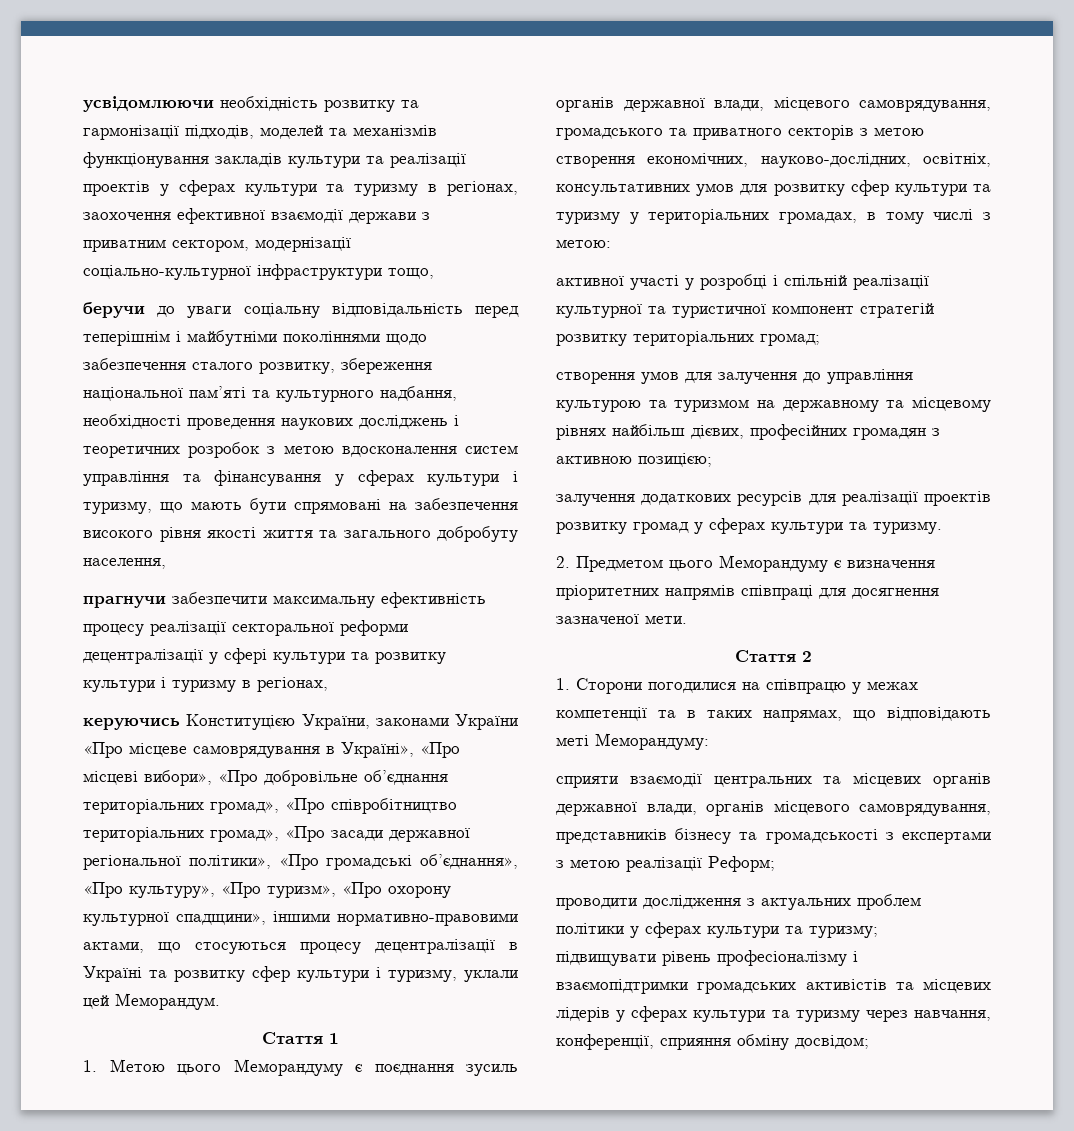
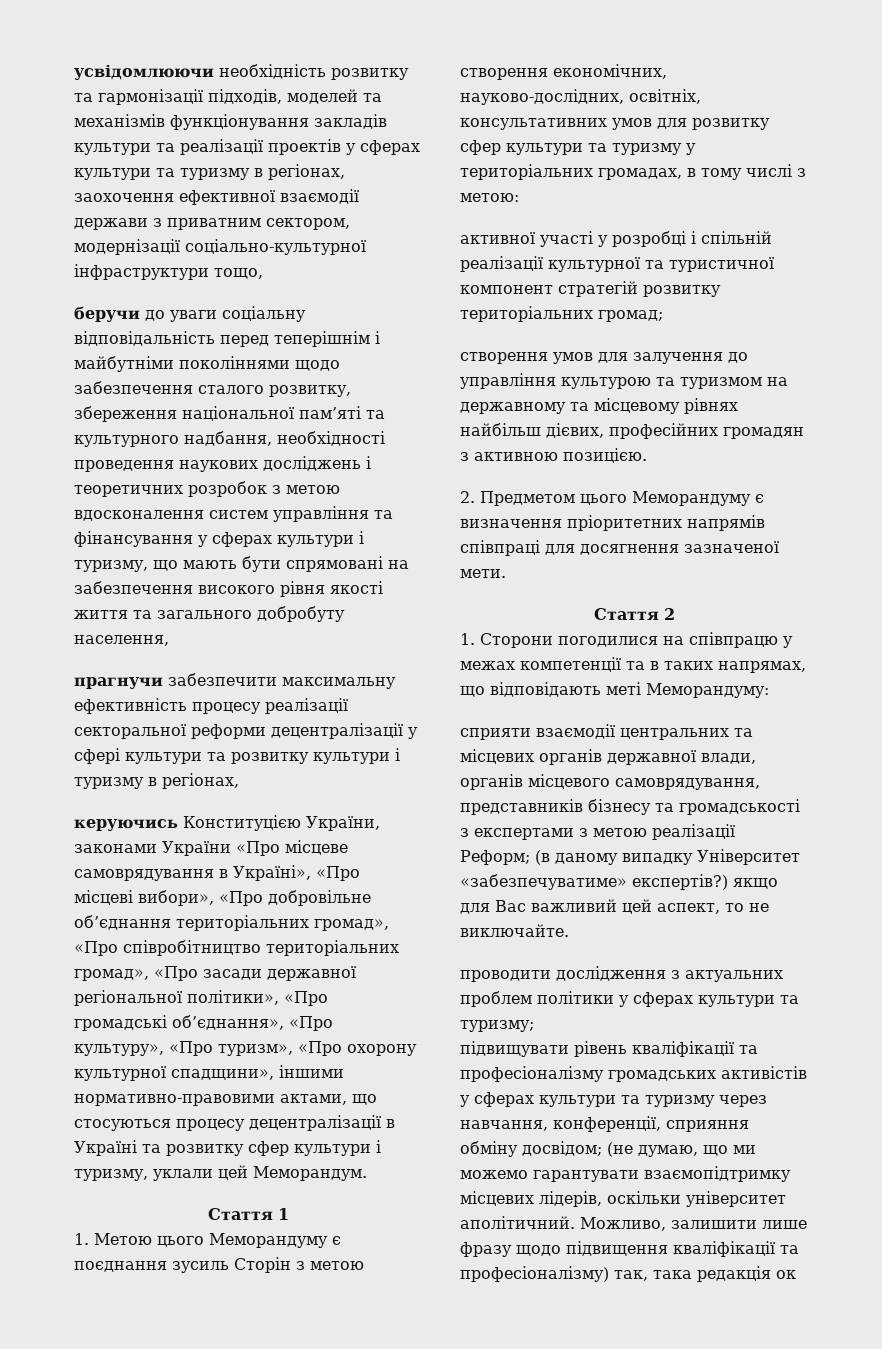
- 1. Метою цього Меморандуму є поєднання зусиль органів державної влади, місцевого самоврядування, громадського та приватного секторів з метою створення економічних, науково-дослідних, освітніх, консультативних умов для розвитку сфер культури та туризму у територіальних громадах, в тому числі з метою:
+ 1. Метою цього Меморандуму є поєднання зусиль Сторін з метою створення економічних, науково-дослідних, освітніх, консультативних умов для розвитку сфер культури та туризму у територіальних громадах, в тому числі з метою:
- створення умов для залучення до управління культурою та туризмом на державному та місцевому рівнях найбільш дієвих, професійних громадян з активною позицією;
- залучення додаткових ресурсів для реалізації проектів розвитку громад у сферах культури та туризму.
+ створення умов для залучення до управління культурою та туризмом на державному та місцевому рівнях найбільш дієвих, професійних громадян з активною позицією.
- сприяти взаємодії центральних та місцевих органів державної влади, органів місцевого самоврядування, представників бізнесу та громадськості з експертами з метою реалізації Реформ;
+ сприяти взаємодії центральних та місцевих органів державної влади, органів місцевого самоврядування, представників бізнесу та громадськості з експертами з метою реалізації Реформ; (в даному випадку Університет «забезпечуватиме» експертів?) якщо для Вас важливий цей аспект, то не виключайте.
- підвищувати рівень професіоналізму і взаємопідтримки громадських активістів та місцевих лідерів у сферах культури та туризму через навчання, конференції, сприяння обміну досвідом;
+ підвищувати рівень кваліфікації та професіоналізму громадських активістів у сферах культури та туризму через навчання, конференції, сприяння обміну досвідом; (не думаю, що ми можемо гарантувати взаємопідтримку місцевих лідерів, оскільки університет аполітичний. Можливо, залишити лише фразу щодо підвищення кваліфікації та професіоналізму) так, така редакція ок

